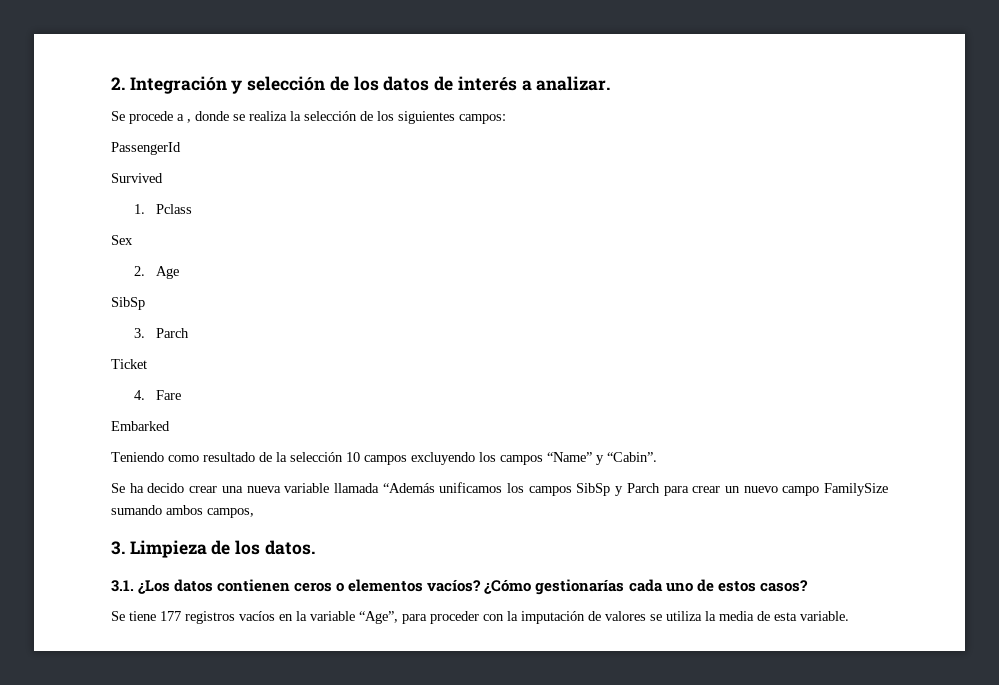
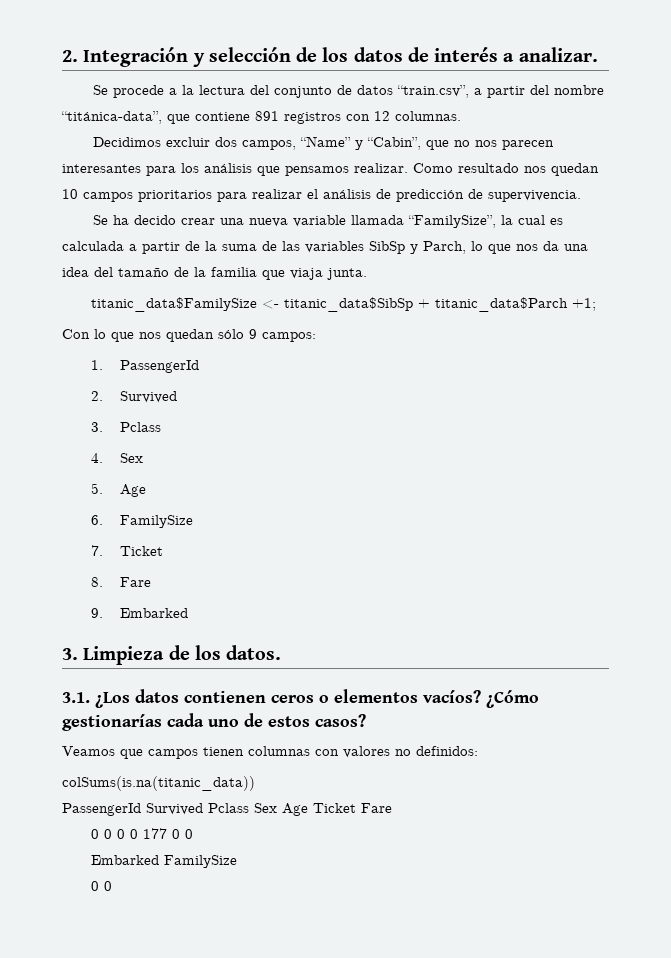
- Se procede a , donde se realiza la selección de los siguientes campos:
- PassengerId
- Survived
- 1. Pclass
- Sex
- 2. Age
- SibSp
- 3. Parch
- Ticket
- 4. Fare
- Embarked
- Teniendo como resultado de la selección 10 campos excluyendo los campos “Name” y “Cabin”.
+ Se procede a la lectura del conjunto de datos “train.csv”, a partir del nombre “titánica-data”, que contiene 891 registros con 12 columnas.
+ Decidimos excluir dos campos, “Name” y “Cabin”, que no nos parecen interesantes para los análisis que pensamos realizar. Como resultado nos quedan 10 campos prioritarios para realizar el análisis de predicción de supervivencia.
- Se ha decido crear una nueva variable llamada “Además unificamos los campos SibSp y Parch para crear un nuevo campo FamilySize sumando ambos campos,
+ Se ha decido crear una nueva variable llamada “FamilySize”, la cual es calculada a partir de la suma de las variables SibSp y Parch, lo que nos da una idea del tamaño de la familia que viaja junta.
+ titanic_data$FamilySize <- titanic_data$SibSp + titanic_data$Parch +1;
+ Con lo que nos quedan sólo 9 campos:
+ 1. PassengerId
+ 2. Survived
+ 3. Pclass
+ 4. Sex
+ 5. Age
+ 6. FamilySize
+ 7. Ticket
+ 8. Fare
+ 9. Embarked
- Se tiene 177 registros vacíos en la variable “Age”, para proceder con la imputación de valores se utiliza la media de esta variable.
+ Veamos que campos tienen columnas con valores no definidos:
+ colSums(is.na(titanic_data))
+ PassengerId Survived Pclass Sex Age Ticket Fare
+ 0 0 0 0 177 0 0
+ Embarked FamilySize
+ 0 0

